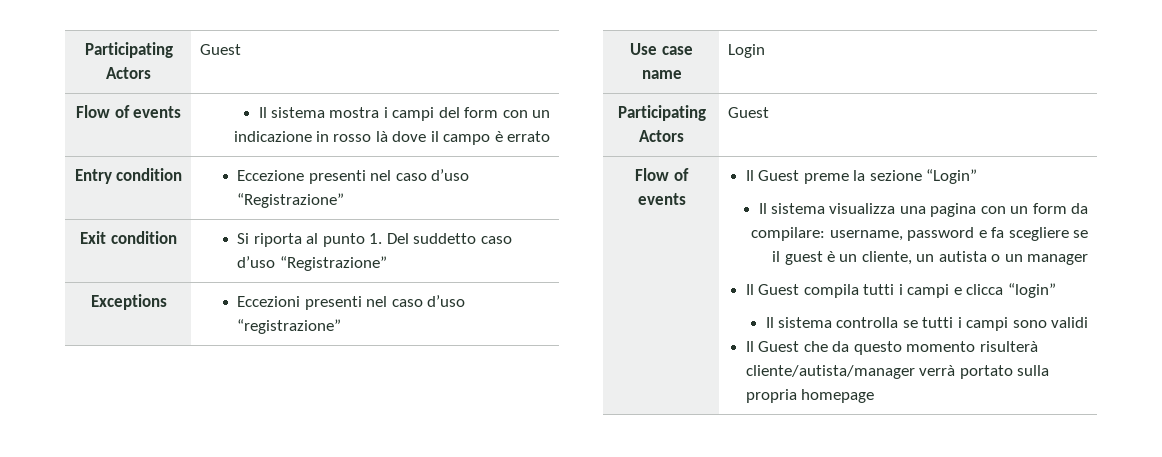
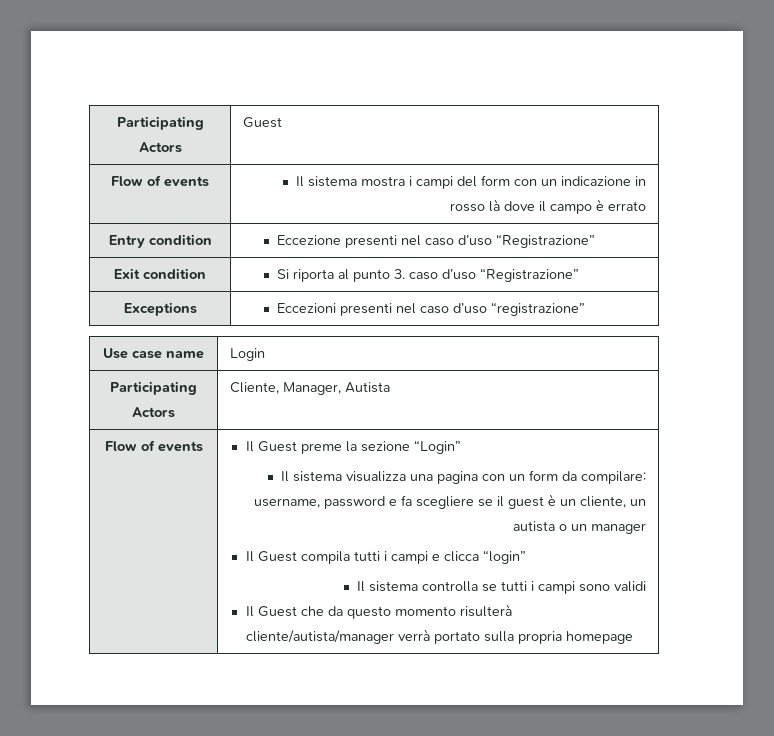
- Exit condition | Si riporta al punto 1. Del suddetto caso d’uso “Registrazione”
+ Exit condition | Si riporta al punto 3. caso d’uso “Registrazione”
  Use case name | Login
- Participating Actors | Guest
+ Participating Actors | Cliente, Manager, Autista

